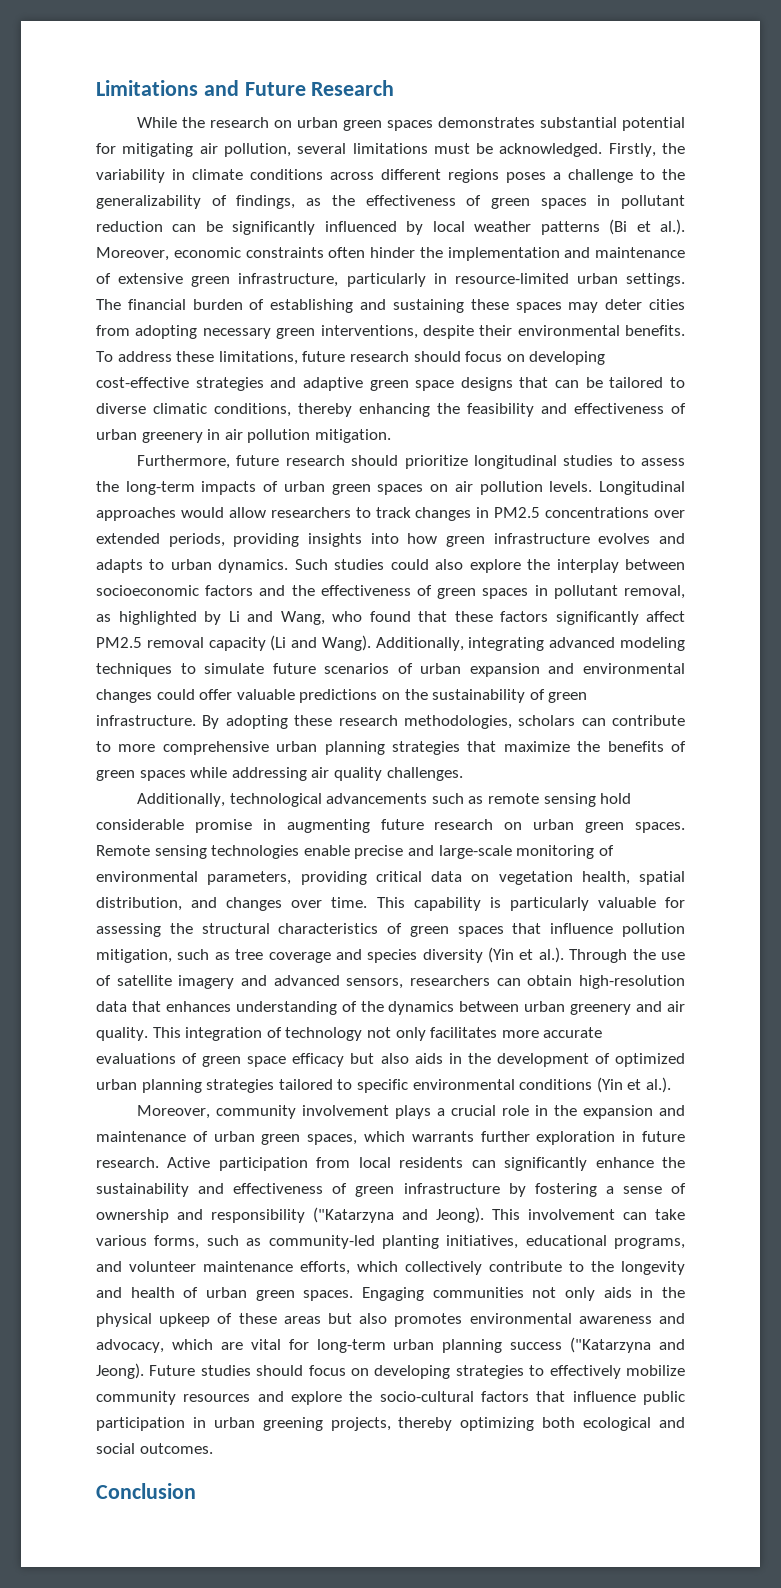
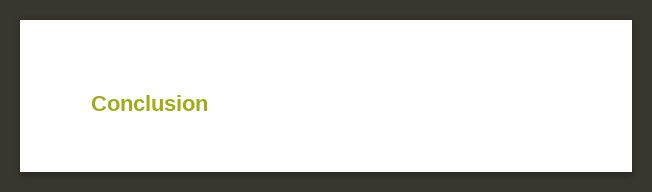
- Limitations and Future Research
- While the research on urban green spaces demonstrates substantial potential for mitigating air pollution, several limitations must be acknowledged. Firstly, the variability in climate conditions across different regions poses a challenge to the generalizability of findings, as the effectiveness of green spaces in pollutant reduction can be significantly influenced by local weather patterns (Bi et al.). Moreover, economic constraints often hinder the implementation and maintenance of extensive green infrastructure, particularly in resource-limited urban settings. The financial burden of establishing and sustaining these spaces may deter cities from adopting necessary green interventions, despite their environmental benefits. To address these limitations, future research should focus on developing cost-effective strategies and adaptive green space designs that can be tailored to diverse climatic conditions, thereby enhancing the feasibility and effectiveness of urban greenery in air pollution mitigation.
- Furthermore, future research should prioritize longitudinal studies to assess the long-term impacts of urban green spaces on air pollution levels. Longitudinal approaches would allow researchers to track changes in PM2.5 concentrations over extended periods, providing insights into how green infrastructure evolves and adapts to urban dynamics. Such studies could also explore the interplay between socioeconomic factors and the effectiveness of green spaces in pollutant removal, as highlighted by Li and Wang, who found that these factors significantly affect PM2.5 removal capacity (Li and Wang). Additionally, integrating advanced modeling techniques to simulate future scenarios of urban expansion and environmental changes could offer valuable predictions on the sustainability of green infrastructure. By adopting these research methodologies, scholars can contribute to more comprehensive urban planning strategies that maximize the benefits of green spaces while addressing air quality challenges.
- Additionally, technological advancements such as remote sensing hold considerable promise in augmenting future research on urban green spaces. Remote sensing technologies enable precise and large-scale monitoring of environmental parameters, providing critical data on vegetation health, spatial distribution, and changes over time. This capability is particularly valuable for assessing the structural characteristics of green spaces that influence pollution mitigation, such as tree coverage and species diversity (Yin et al.). Through the use of satellite imagery and advanced sensors, researchers can obtain high-resolution data that enhances understanding of the dynamics between urban greenery and air quality. This integration of technology not only facilitates more accurate evaluations of green space efficacy but also aids in the development of optimized urban planning strategies tailored to specific environmental conditions (Yin et al.).
- Moreover, community involvement plays a crucial role in the expansion and maintenance of urban green spaces, which warrants further exploration in future research. Active participation from local residents can significantly enhance the sustainability and effectiveness of green infrastructure by fostering a sense of ownership and responsibility ("Katarzyna and Jeong). This involvement can take various forms, such as community-led planting initiatives, educational programs, and volunteer maintenance efforts, which collectively contribute to the longevity and health of urban green spaces. Engaging communities not only aids in the physical upkeep of these areas but also promotes environmental awareness and advocacy, which are vital for long-term urban planning success ("Katarzyna and Jeong). Future studies should focus on developing strategies to effectively mobilize community resources and explore the socio-cultural factors that influence public participation in urban greening projects, thereby optimizing both ecological and social outcomes.

